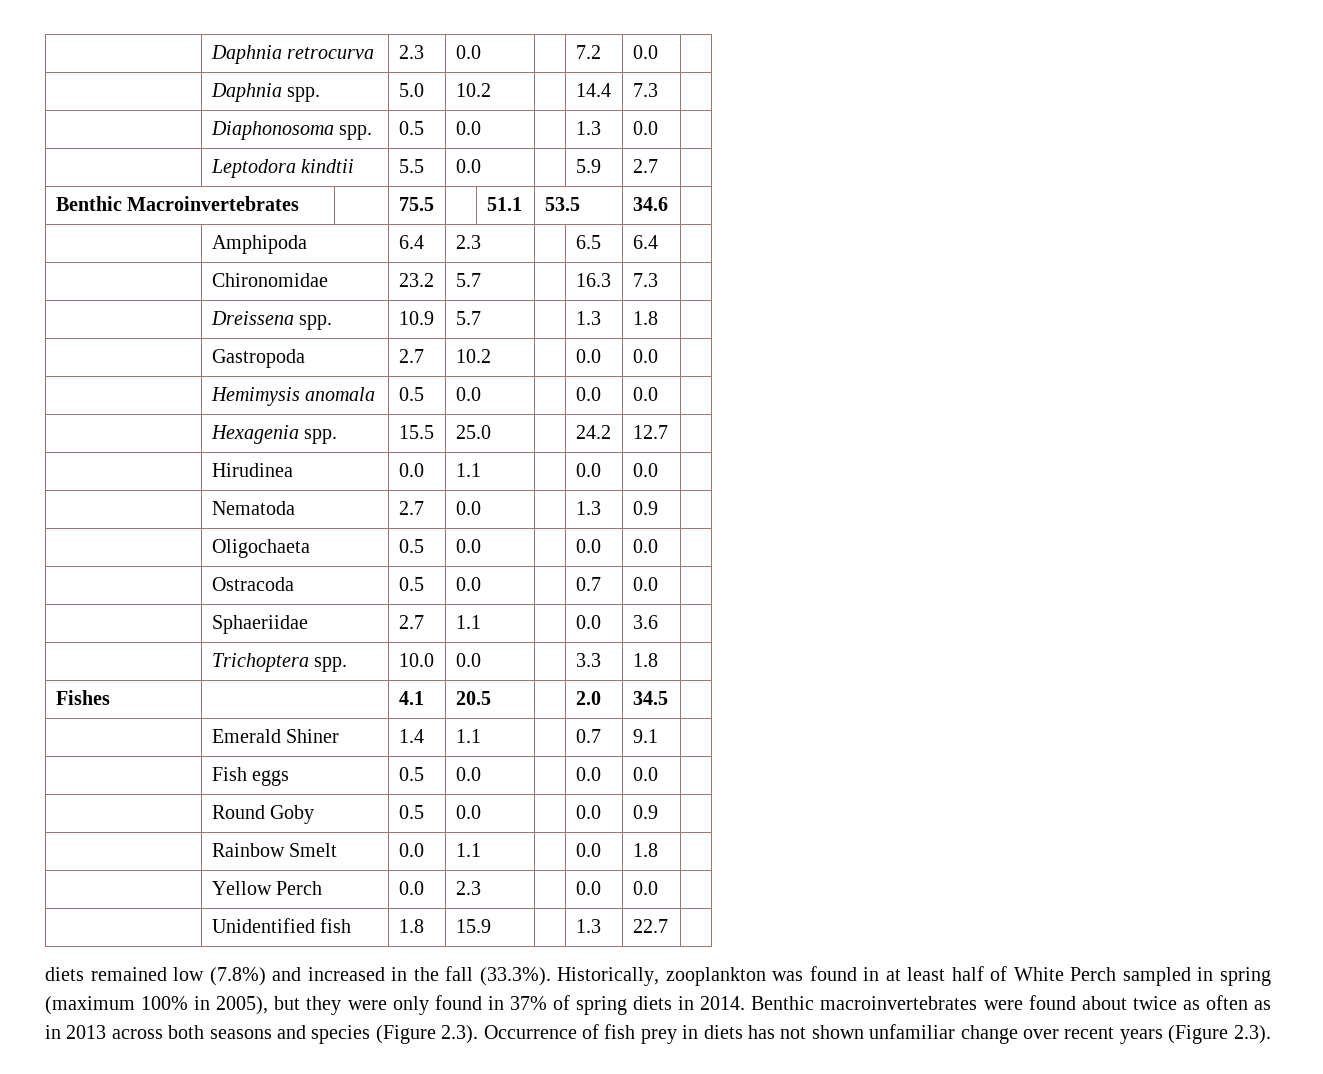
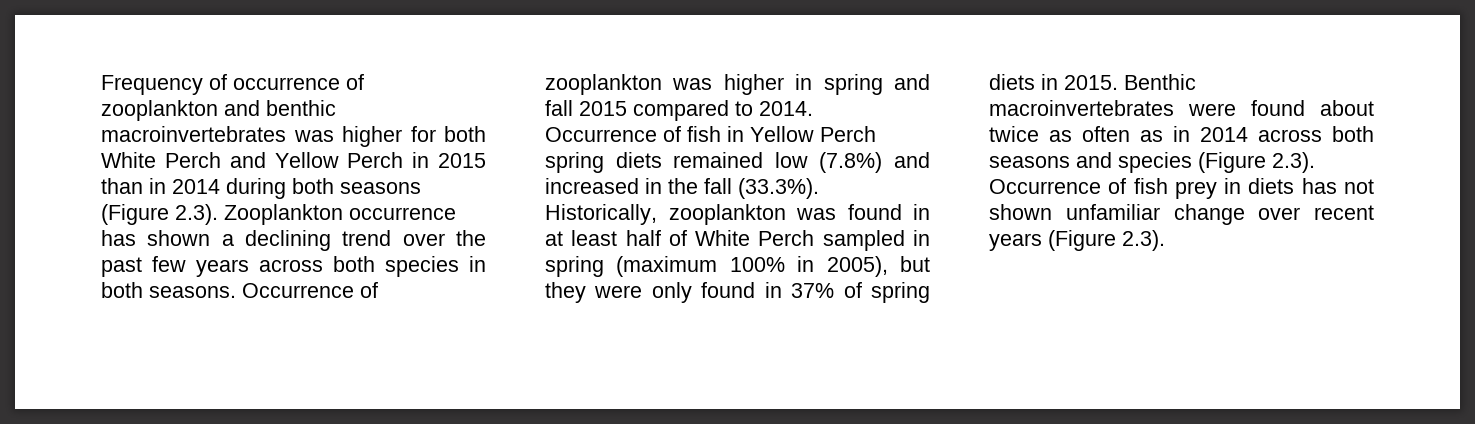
- | Daphnia retrocurva | 2.3 | 0.0 | | 7.2 | 0.0 |
- | Daphnia spp. | 5.0 | 10.2 | | 14.4 | 7.3 |
- | Diaphonosoma spp. | 0.5 | 0.0 | | 1.3 | 0.0 |
- | Leptodora kindtii | 5.5 | 0.0 | | 5.9 | 2.7 |
- Benthic Macroinvertebrates | | 75.5 | | 51.1 | 53.5 | 34.6 |
- | Amphipoda | 6.4 | 2.3 | | 6.5 | 6.4 |
- | Chironomidae | 23.2 | 5.7 | | 16.3 | 7.3 |
- | Dreissena spp. | 10.9 | 5.7 | | 1.3 | 1.8 |
- | Gastropoda | 2.7 | 10.2 | | 0.0 | 0.0 |
- | Hemimysis anomala | 0.5 | 0.0 | | 0.0 | 0.0 |
- | Hexagenia spp. | 15.5 | 25.0 | | 24.2 | 12.7 |
- | Hirudinea | 0.0 | 1.1 | | 0.0 | 0.0 |
- | Nematoda | 2.7 | 0.0 | | 1.3 | 0.9 |
- | Oligochaeta | 0.5 | 0.0 | | 0.0 | 0.0 |
- | Ostracoda | 0.5 | 0.0 | | 0.7 | 0.0 |
- | Sphaeriidae | 2.7 | 1.1 | | 0.0 | 3.6 |
- | Trichoptera spp. | 10.0 | 0.0 | | 3.3 | 1.8 |
- Fishes | | 4.1 | 20.5 | | 2.0 | 34.5 |
- | Emerald Shiner | 1.4 | 1.1 | | 0.7 | 9.1 |
- | Fish eggs | 0.5 | 0.0 | | 0.0 | 0.0 |
- | Round Goby | 0.5 | 0.0 | | 0.0 | 0.9 |
- | Rainbow Smelt | 0.0 | 1.1 | | 0.0 | 1.8 |
- | Yellow Perch | 0.0 | 2.3 | | 0.0 | 0.0 |
- | Unidentified fish | 1.8 | 15.9 | | 1.3 | 22.7 |
- diets remained low (7.8%) and increased in the fall (33.3%). Historically, zooplankton was found in at least half of White Perch sampled in spring (maximum 100% in 2005), but they were only found in 37% of spring diets in 2014.
+ Frequency of occurrence of zooplankton and benthic macroinvertebrates was higher for both White Perch and Yellow Perch in 2015 than in 2014 during both seasons (Figure 2.3). Zooplankton occurrence has shown a declining trend over the past few years across both species in both seasons. Occurrence of zooplankton was higher in spring and fall 2015 compared to 2014. Occurrence of fish in Yellow Perch spring diets remained low (7.8%) and increased in the fall (33.3%). Historically, zooplankton was found in at least half of White Perch sampled in spring (maximum 100% in 2005), but they were only found in 37% of spring diets in 2015.
- Benthic macroinvertebrates were found about twice as often as in 2013 across both seasons and species (Figure 2.3). Occurrence of fish prey in diets has not shown unfamiliar change over recent years (Figure 2.3).
+ Benthic macroinvertebrates were found about twice as often as in 2014 across both seasons and species (Figure 2.3). Occurrence of fish prey in diets has not shown unfamiliar change over recent years (Figure 2.3).

